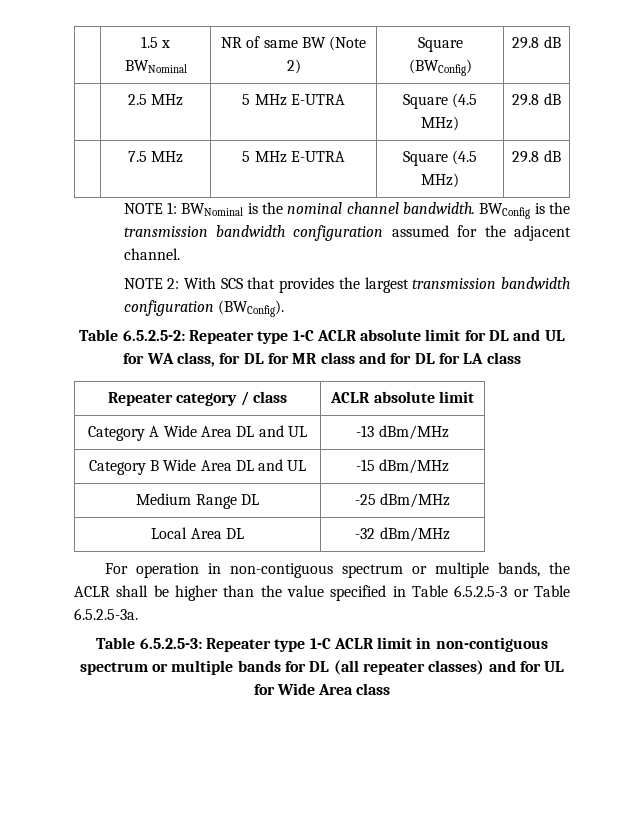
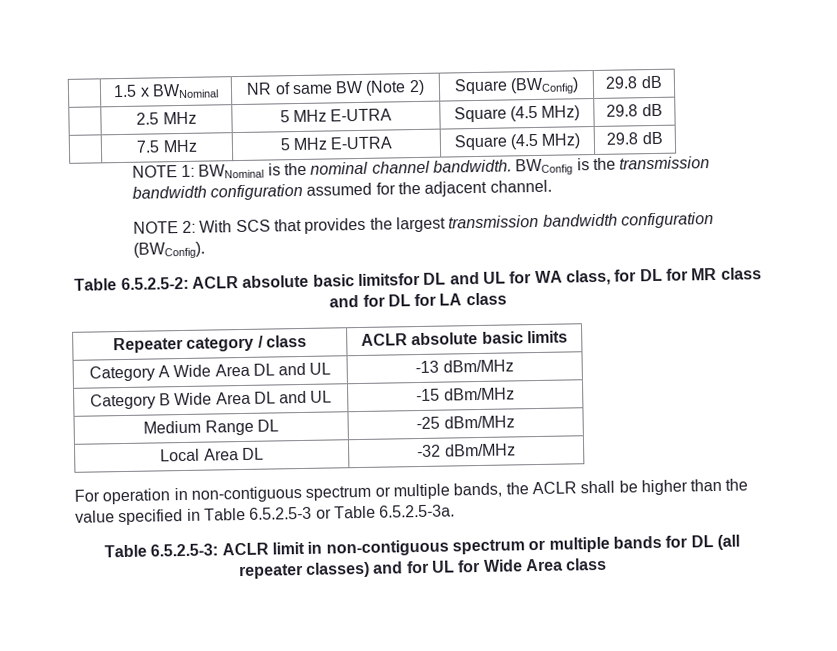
- Table 6.5.2.5-2: Repeater type 1-C ACLR absolute limit for DL and UL for WA class, for DL for MR class and for DL for LA class
+ Table 6.5.2.5-2: ACLR absolute basic limitsfor DL and UL for WA class, for DL for MR class and for DL for LA class
- Repeater category / class | ACLR absolute limit
+ Repeater category / class | ACLR absolute basic limits
- Table 6.5.2.5-3: Repeater type 1-C ACLR limit in non-contiguous spectrum or multiple bands for DL (all repeater classes) and for UL for Wide Area class
+ Table 6.5.2.5-3: ACLR limit in non-contiguous spectrum or multiple bands for DL (all repeater classes) and for UL for Wide Area class

